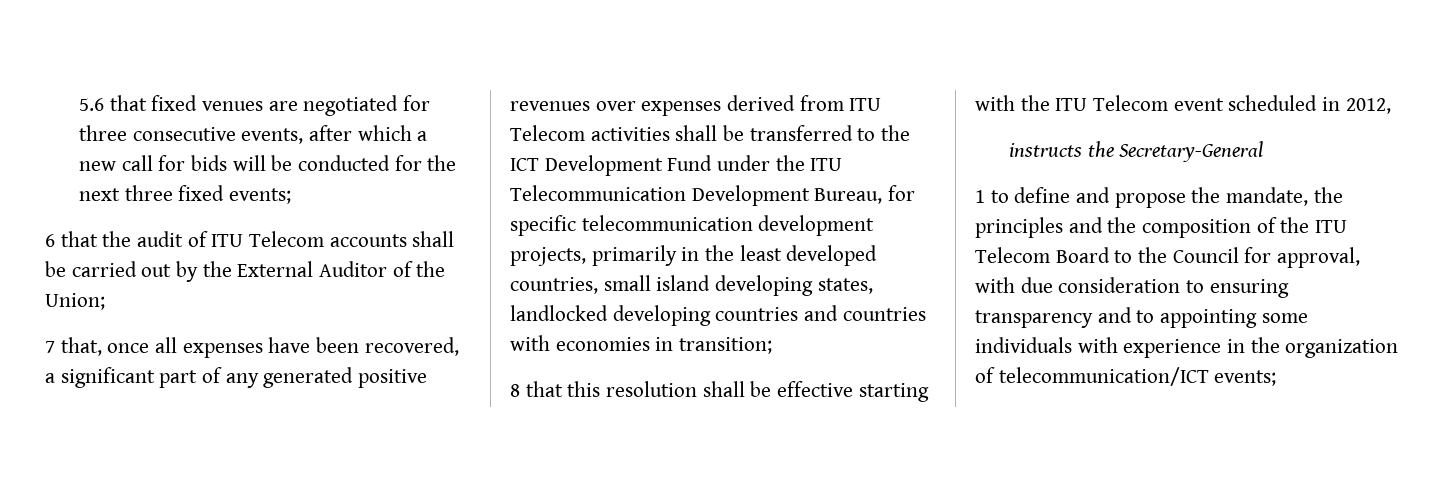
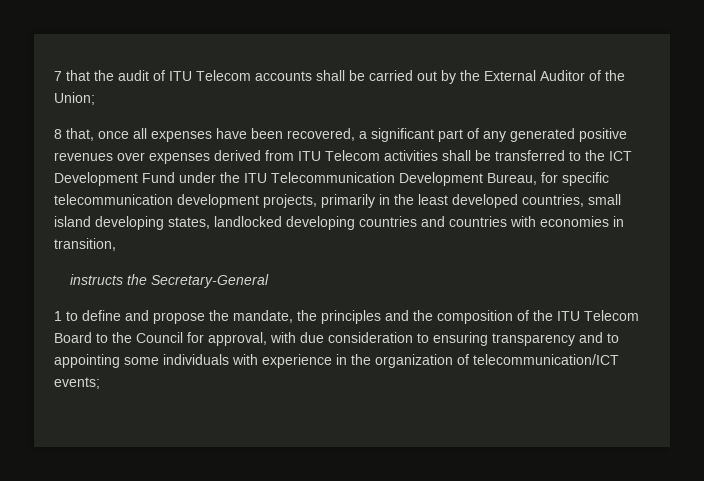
- 5.6 that fixed venues are negotiated for three consecutive events, after which a new call for bids will be conducted for the next three fixed events;
- 6 that the audit of ITU Telecom accounts shall be carried out by the External Auditor of the Union;
+ 7 that the audit of ITU Telecom accounts shall be carried out by the External Auditor of the Union;
- 7 that, once all expenses have been recovered, a significant part of any generated positive revenues over expenses derived from ITU Telecom activities shall be transferred to the ICT Development Fund under the ITU Telecommunication Development Bureau, for specific telecommunication development projects, primarily in the least developed countries, small island developing states, landlocked developing countries and countries with economies in transition;
- 8 that this resolution shall be effective starting with the ITU Telecom event scheduled in 2012,
+ 8 that, once all expenses have been recovered, a significant part of any generated positive revenues over expenses derived from ITU Telecom activities shall be transferred to the ICT Development Fund under the ITU Telecommunication Development Bureau, for specific telecommunication development projects, primarily in the least developed countries, small island developing states, landlocked developing countries and countries with economies in transition,

